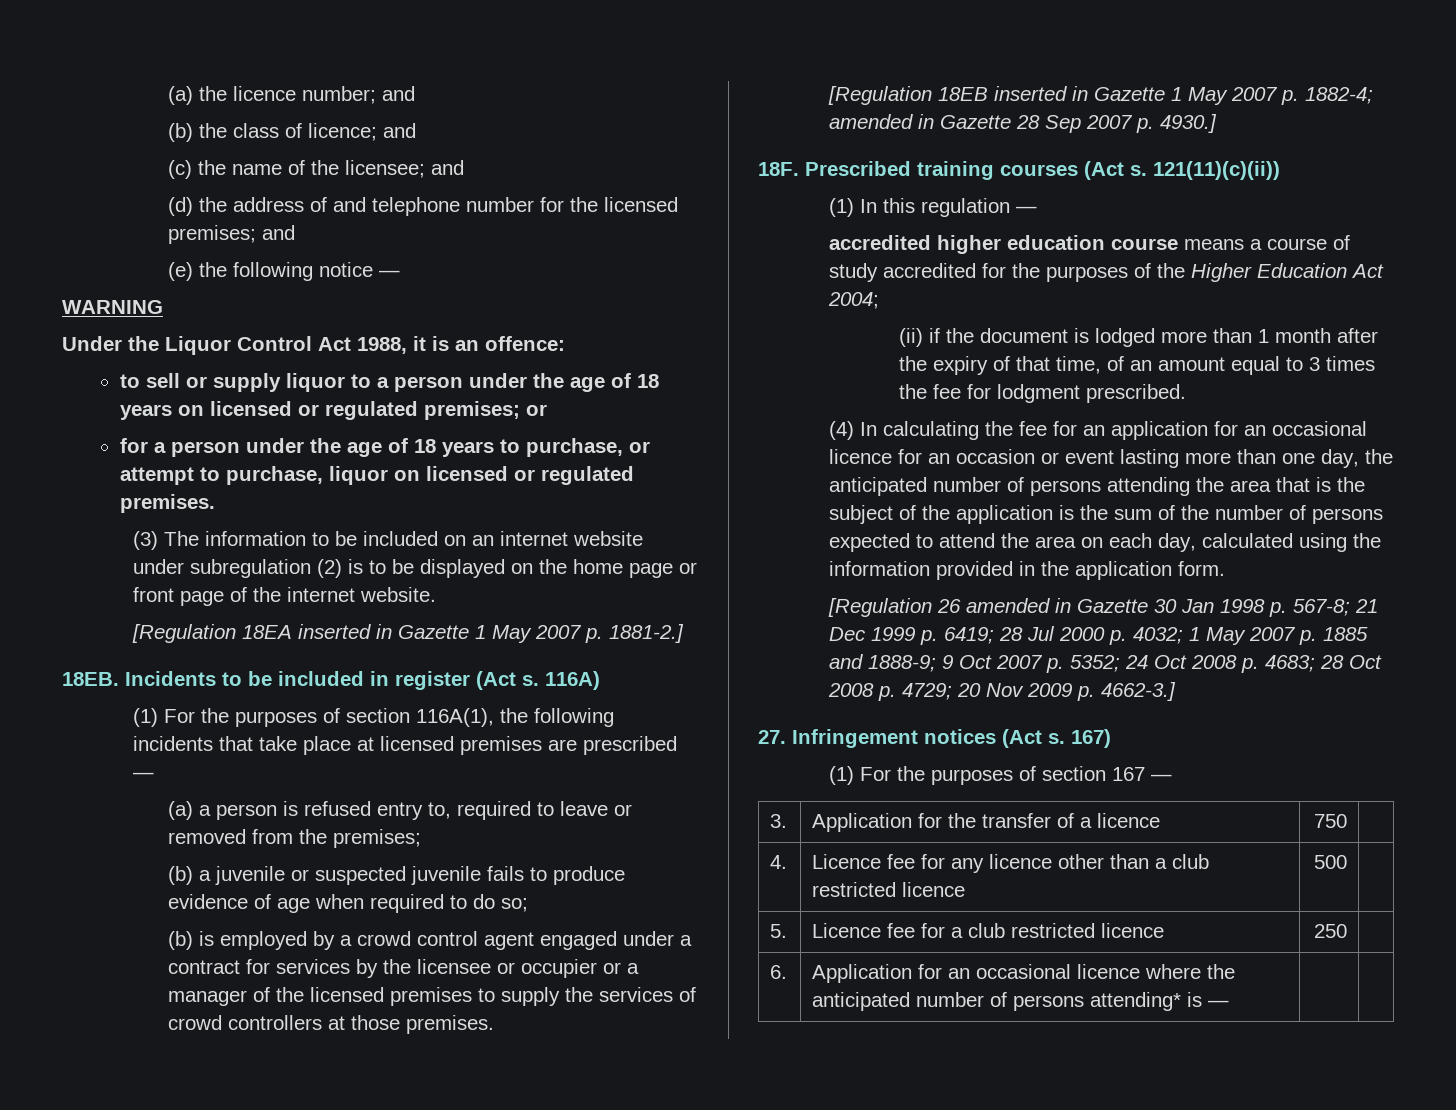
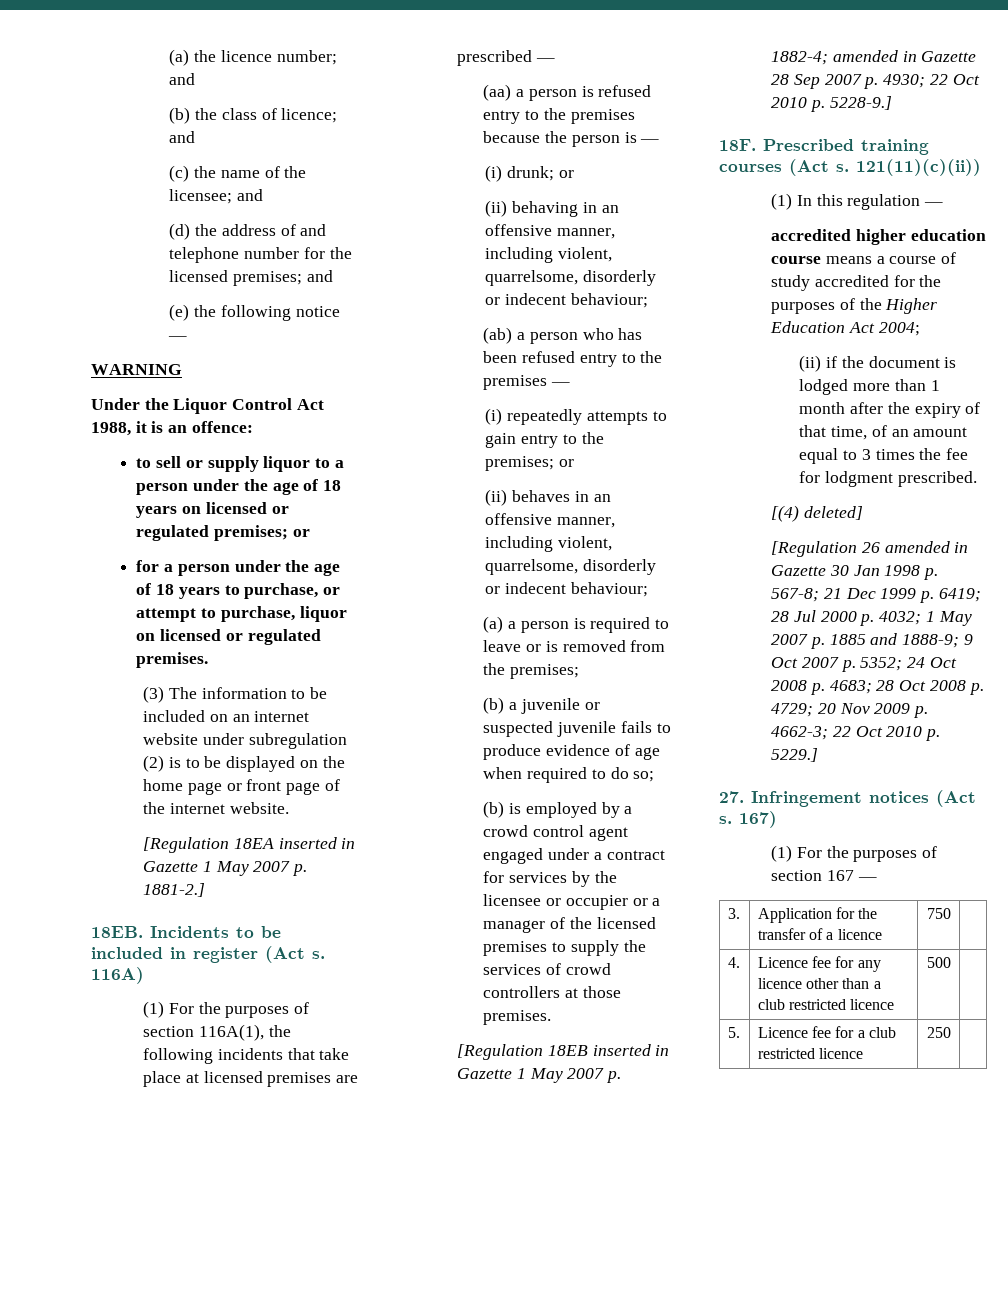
- (a) a person is refused entry to, required to leave or removed from the premises;
+ (aa) a person is refused entry to the premises because the person is —
+ (i) drunk; or
+ (ii) behaving in an offensive manner, including violent, quarrelsome, disorderly or indecent behaviour;
+ (ab) a person who has been refused entry to the premises —
+ (i) repeatedly attempts to gain entry to the premises; or
+ (ii) behaves in an offensive manner, including violent, quarrelsome, disorderly or indecent behaviour;
+ (a) a person is required to leave or is removed from the premises;
- [Regulation 18EB inserted in Gazette 1 May 2007 p. 1882-4; amended in Gazette 28 Sep 2007 p. 4930.]
+ [Regulation 18EB inserted in Gazette 1 May 2007 p. 1882-4; amended in Gazette 28 Sep 2007 p. 4930; 22 Oct 2010 p. 5228-9.]
- (4) In calculating the fee for an application for an occasional licence for an occasion or event lasting more than one day, the anticipated number of persons attending the area that is the subject of the application is the sum of the number of persons expected to attend the area on each day, calculated using the information provided in the application form.
+ [(4) deleted]
- [Regulation 26 amended in Gazette 30 Jan 1998 p. 567-8; 21 Dec 1999 p. 6419; 28 Jul 2000 p. 4032; 1 May 2007 p. 1885 and 1888-9; 9 Oct 2007 p. 5352; 24 Oct 2008 p. 4683; 28 Oct 2008 p. 4729; 20 Nov 2009 p. 4662-3.]
+ [Regulation 26 amended in Gazette 30 Jan 1998 p. 567-8; 21 Dec 1999 p. 6419; 28 Jul 2000 p. 4032; 1 May 2007 p. 1885 and 1888-9; 9 Oct 2007 p. 5352; 24 Oct 2008 p. 4683; 28 Oct 2008 p. 4729; 20 Nov 2009 p. 4662-3; 22 Oct 2010 p. 5229.]
- 6. | Application for an occasional licence where the anticipated number of persons attending* is — | |

